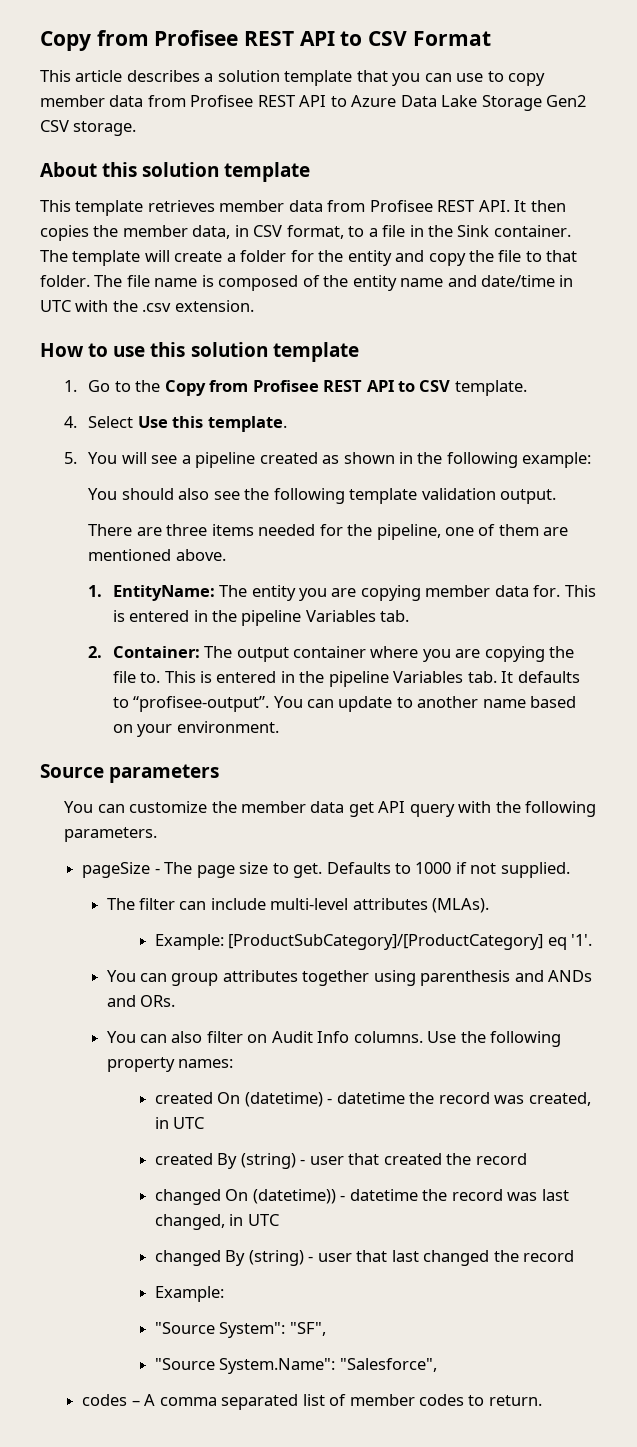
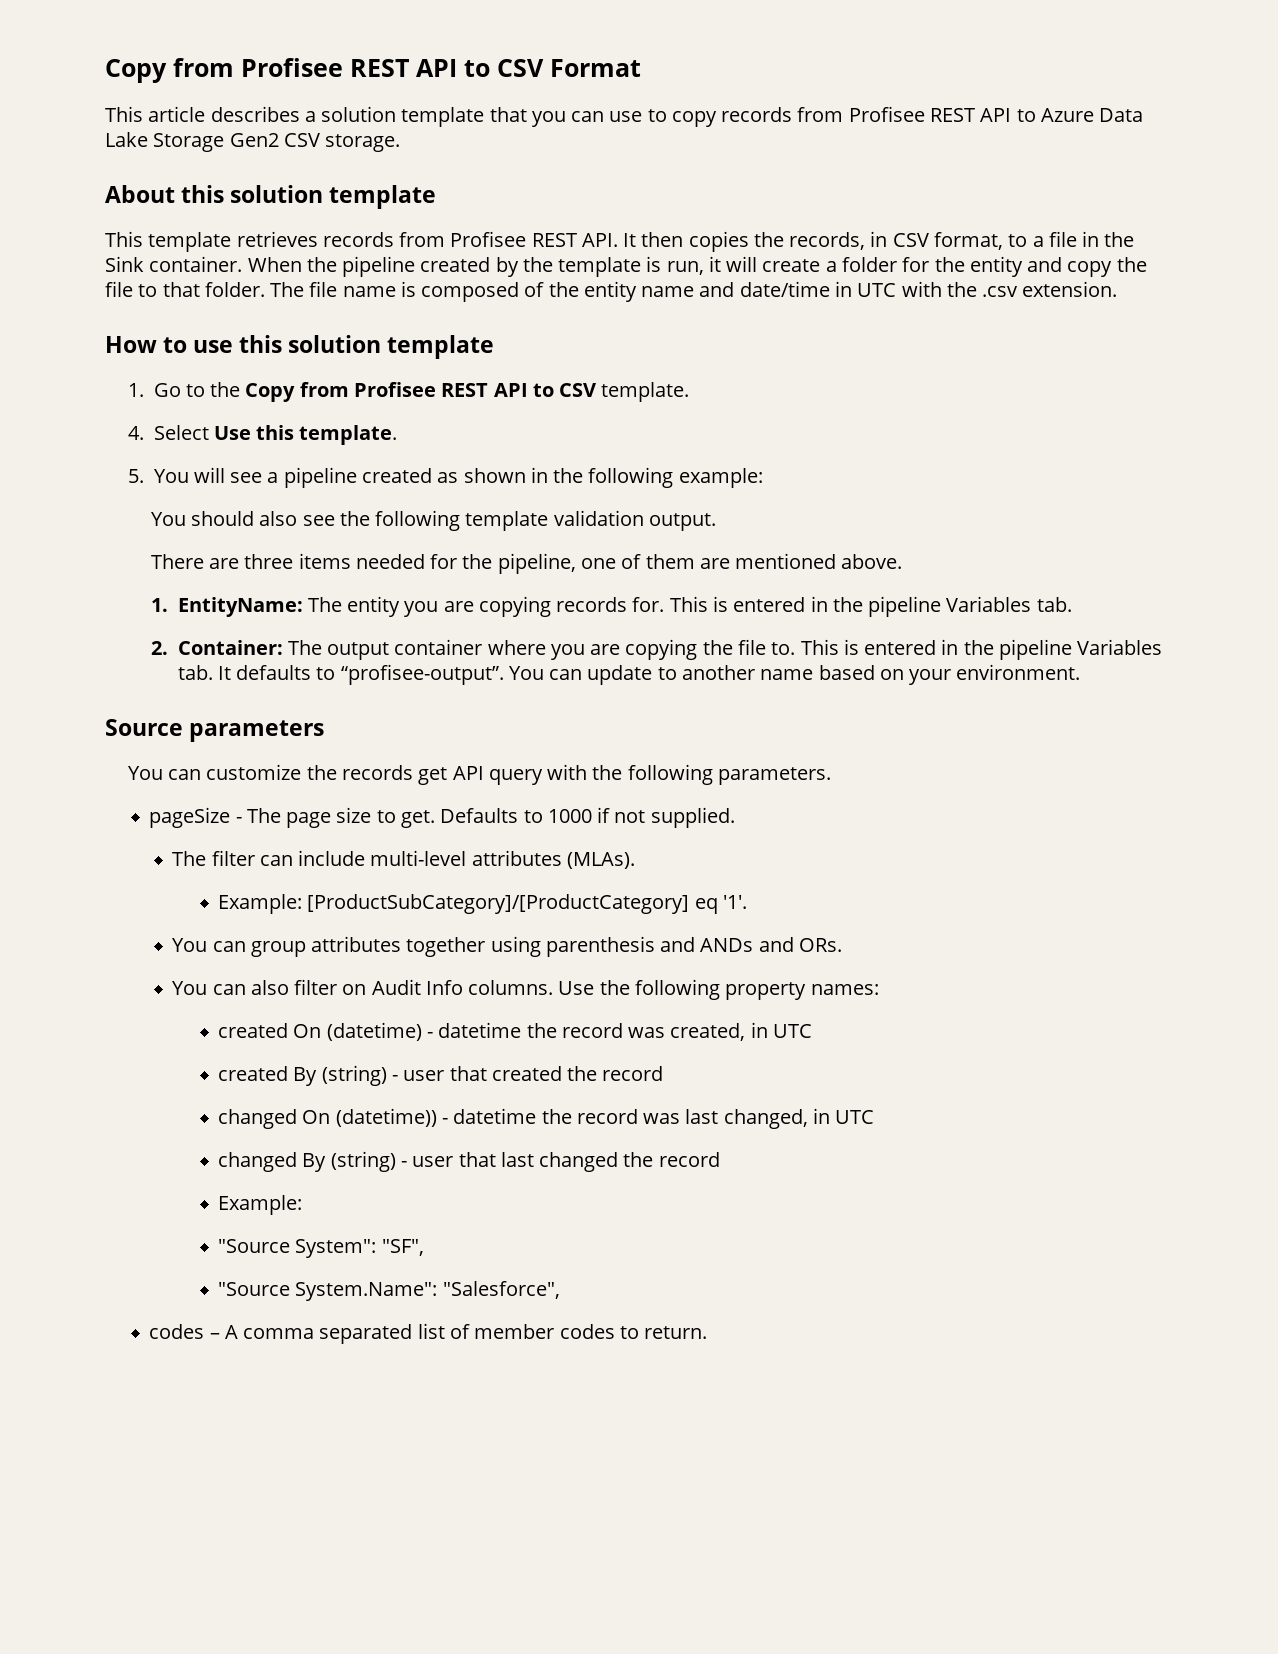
- This article describes a solution template that you can use to copy member data from Profisee REST API to Azure Data Lake Storage Gen2 CSV storage.
+ This article describes a solution template that you can use to copy records from Profisee REST API to Azure Data Lake Storage Gen2 CSV storage.
- This template retrieves member data from Profisee REST API. It then copies the member data, in CSV format, to a file in the Sink container.
+ This template retrieves records from Profisee REST API. It then copies the records, in CSV format, to a file in the Sink container.
- The template will create a folder for the entity and copy the file to that folder.
+ When the pipeline created by the template is run, it will create a folder for the entity and copy the file to that folder.
- 1. EntityName: The entity you are copying member data for.
+ 1. EntityName: The entity you are copying records for.
- You can customize the member data get API query with the following parameters.
+ You can customize the records get API query with the following parameters.

